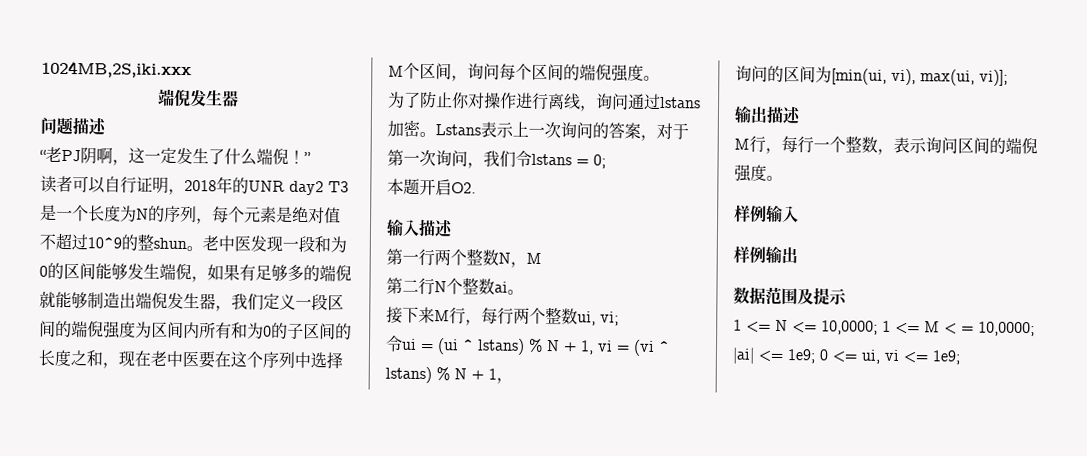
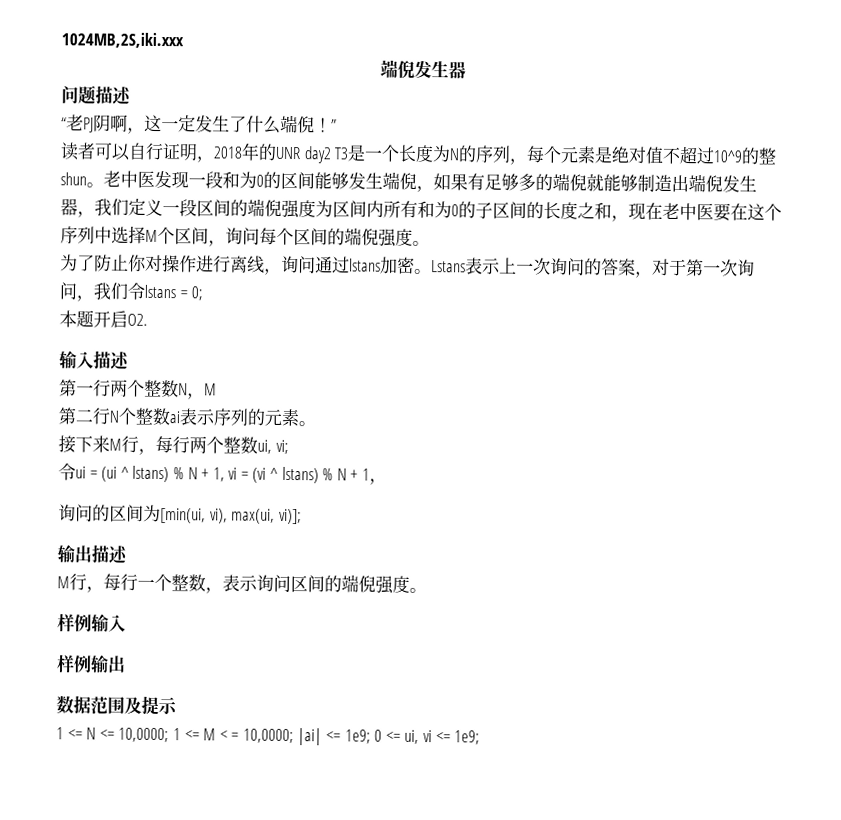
- 第二行N个整数ai。
+ 第二行N个整数ai表示序列的元素。

